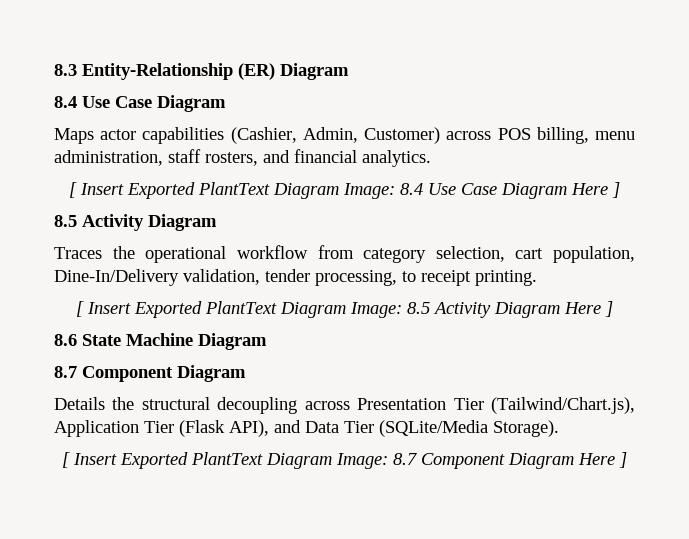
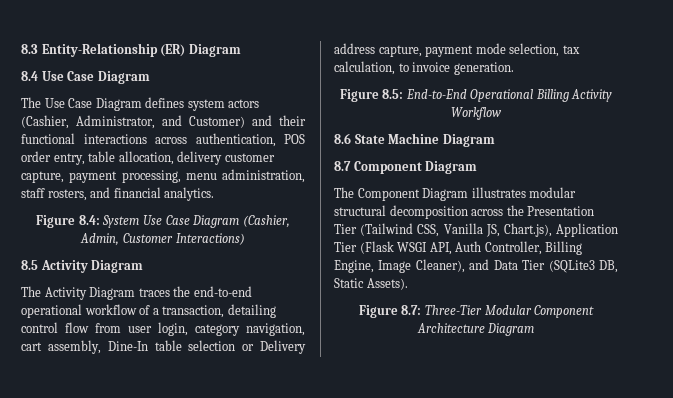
- Maps actor capabilities (Cashier, Admin, Customer) across POS billing, menu administration, staff rosters, and financial analytics.
+ The Use Case Diagram defines system actors (Cashier, Administrator, and Customer) and their functional interactions across authentication, POS order entry, table allocation, delivery customer capture, payment processing, menu administration, staff rosters, and financial analytics.
- [ Insert Exported PlantText Diagram Image: 8.4 Use Case Diagram Here ]
+ Figure 8.4: System Use Case Diagram (Cashier, Admin, Customer Interactions)
  8.5 Activity Diagram
- Traces the operational workflow from category selection, cart population, Dine-In/Delivery validation, tender processing, to receipt printing.
- [ Insert Exported PlantText Diagram Image: 8.5 Activity Diagram Here ]
+ The Activity Diagram traces the end-to-end operational workflow of a transaction, detailing control flow from user login, category navigation, cart assembly, Dine-In table selection or Delivery address capture, payment mode selection, tax calculation, to invoice generation.
+ Figure 8.5: End-to-End Operational Billing Activity Workflow
- Details the structural decoupling across Presentation Tier (Tailwind/Chart.js), Application Tier (Flask API), and Data Tier (SQLite/Media Storage).
- [ Insert Exported PlantText Diagram Image: 8.7 Component Diagram Here ]
+ The Component Diagram illustrates modular structural decomposition across the Presentation Tier (Tailwind CSS, Vanilla JS, Chart.js), Application Tier (Flask WSGI API, Auth Controller, Billing Engine, Image Cleaner), and Data Tier (SQLite3 DB, Static Assets).
+ Figure 8.7: Three-Tier Modular Component Architecture Diagram

